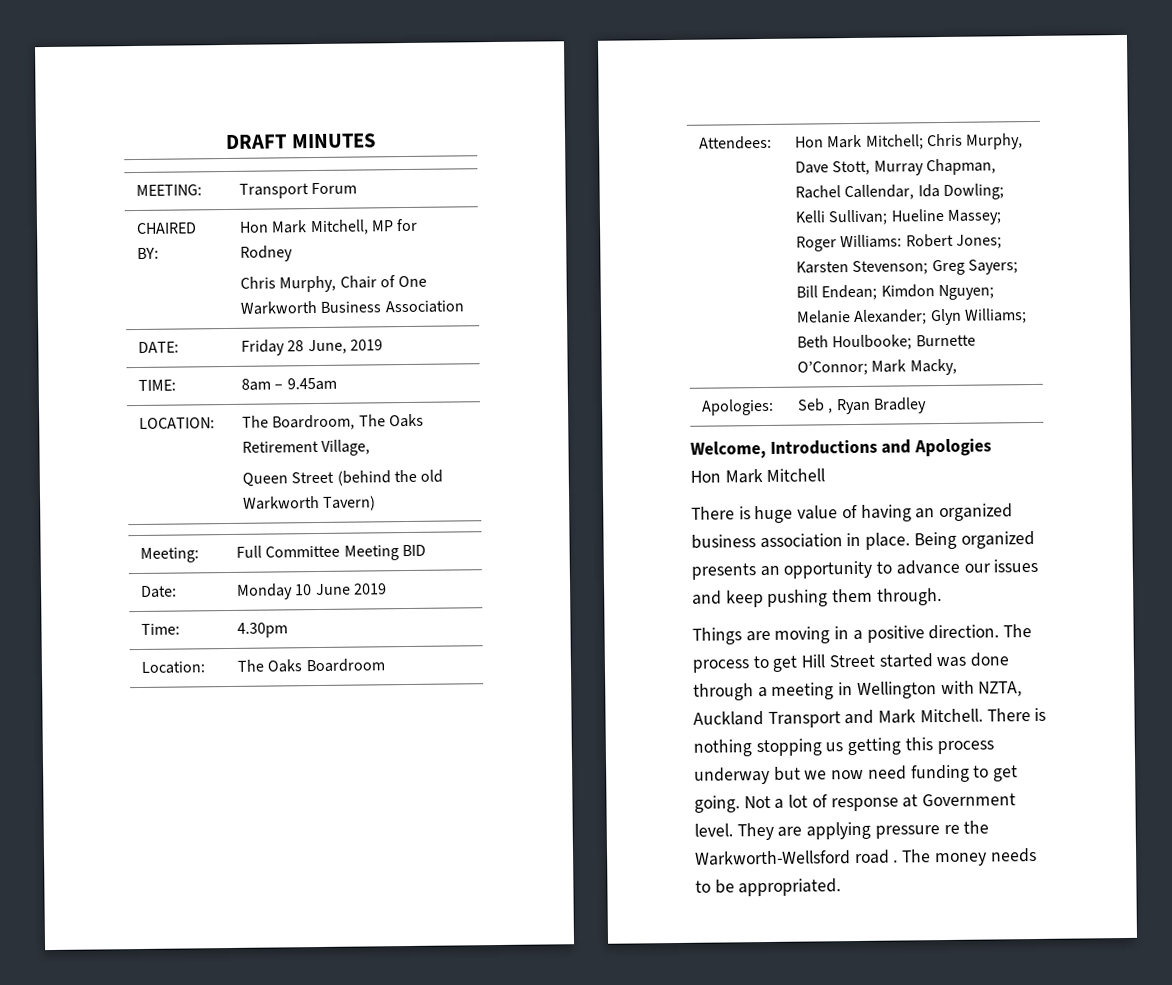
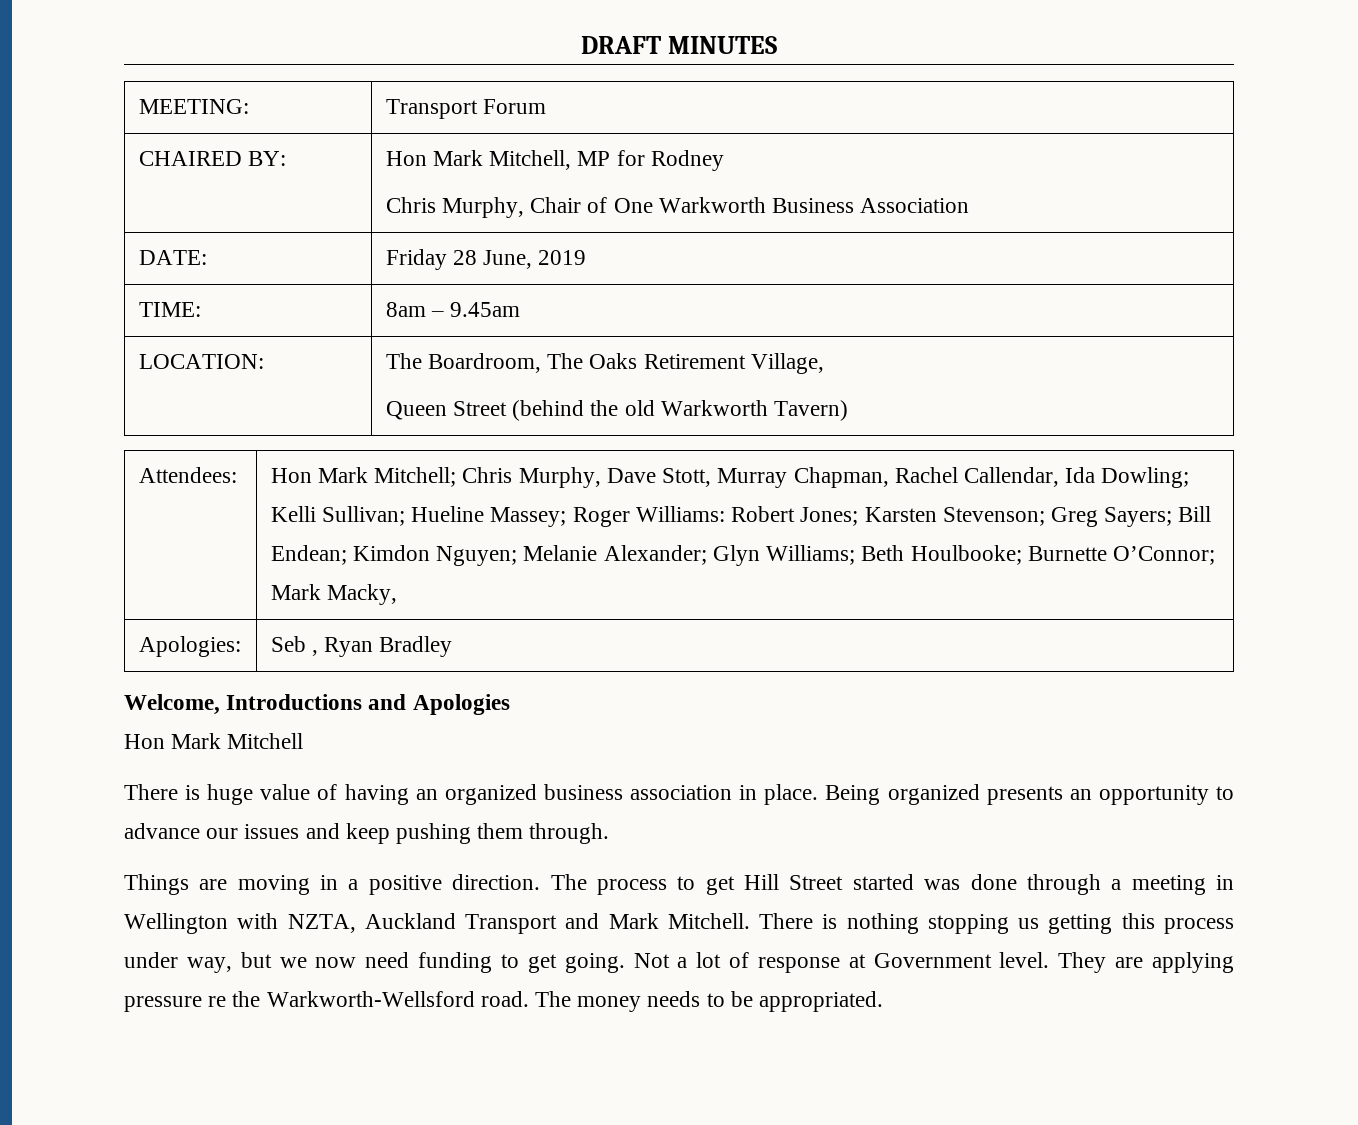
- Meeting: | Full Committee Meeting BID
- Date: | Monday 10 June 2019
- Time: | 4.30pm
- Location: | The Oaks Boardroom
- There is nothing stopping us getting this process underway but we now need funding to get going.
+ There is nothing stopping us getting this process under way, but we now need funding to get going.
- They are applying pressure re the Warkworth-Wellsford road .
+ They are applying pressure re the Warkworth-Wellsford road.

